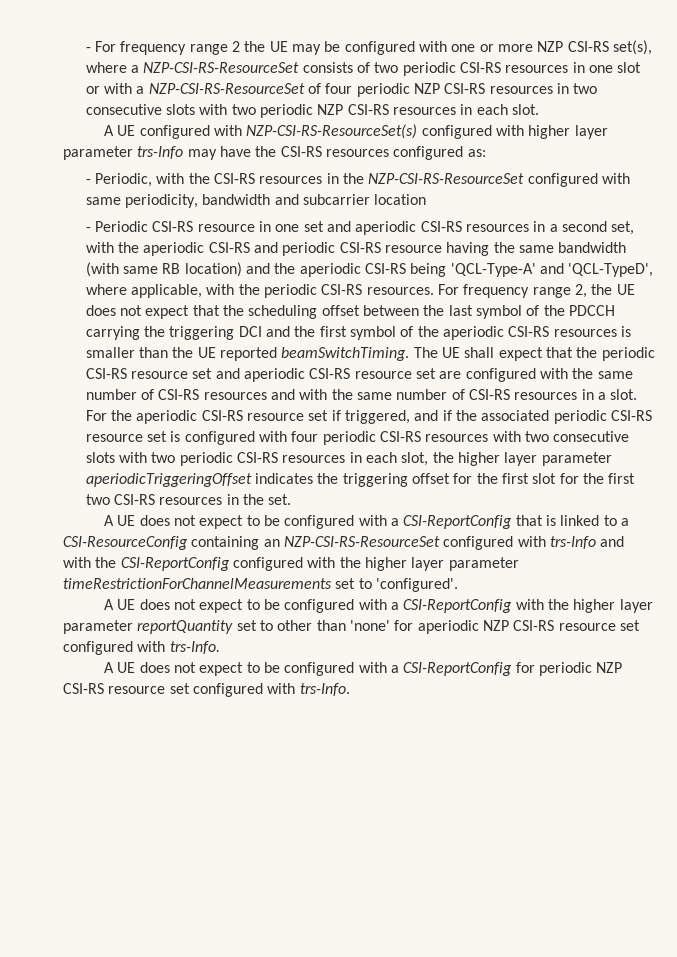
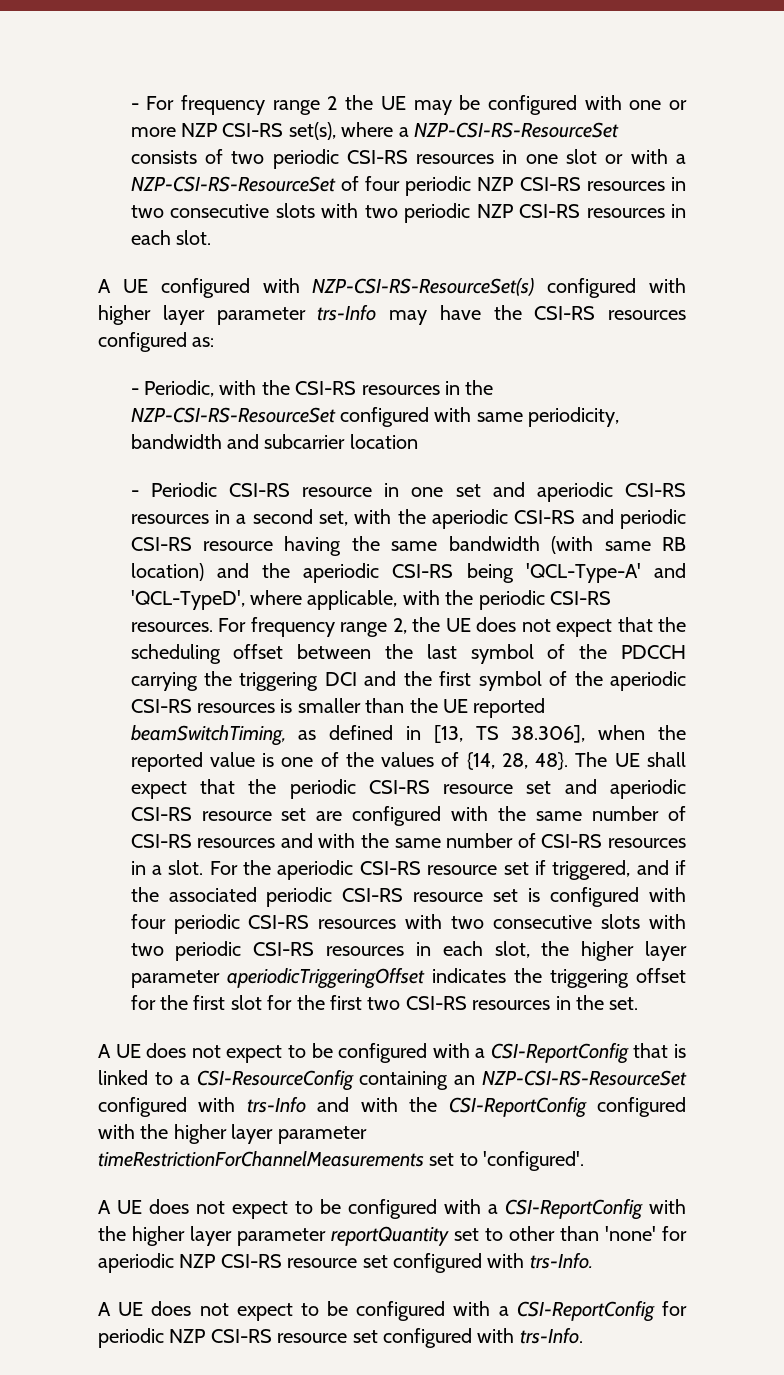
- For frequency range 2, the UE does not expect that the scheduling offset between the last symbol of the PDCCH carrying the triggering DCI and the first symbol of the aperiodic CSI-RS resources is smaller than the UE reported beamSwitchTiming.
+ For frequency range 2, the UE does not expect that the scheduling offset between the last symbol of the PDCCH carrying the triggering DCI and the first symbol of the aperiodic CSI-RS resources is smaller than the UE reported beamSwitchTiming, as defined in [13, TS 38.306], when the reported value is one of the values of {14, 28, 48}.

